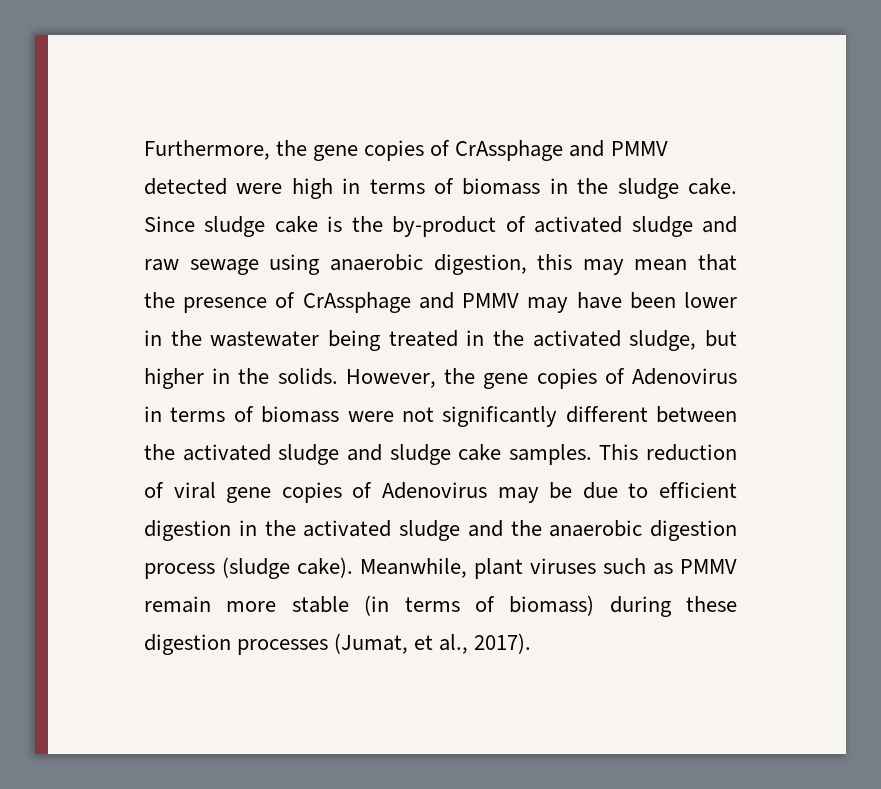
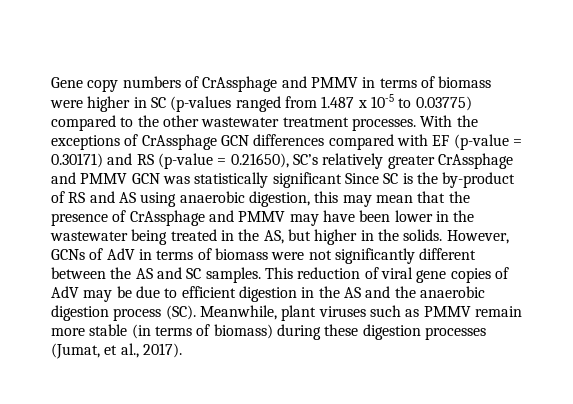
- Furthermore, the gene copies of CrAssphage and PMMV detected were high in terms of biomass in the sludge cake. Since sludge cake is the by-product of activated sludge and raw sewage using anaerobic digestion, this may mean that the presence of CrAssphage and PMMV may have been lower in the wastewater being treated in the activated sludge, but higher in the solids.
+ Gene copy numbers of CrAssphage and PMMV in terms of biomass were higher in SC (p-values ranged from 1.487 x 10-5 to 0.03775) compared to the other wastewater treatment processes. With the exceptions of CrAssphage GCN differences compared with EF (p-value = 0.30171) and RS (p-value = 0.21650), SC’s relatively greater CrAssphage and PMMV GCN was statistically significant Since SC is the by-product of RS and AS using anaerobic digestion, this may mean that the presence of CrAssphage and PMMV may have been lower in the wastewater being treated in the AS, but higher in the solids.
- However, the gene copies of Adenovirus in terms of biomass were not significantly different between the activated sludge and sludge cake samples.
+ However, GCNs of AdV in terms of biomass were not significantly different between the AS and SC samples.
- This reduction of viral gene copies of Adenovirus may be due to efficient digestion in the activated sludge and the anaerobic digestion process (sludge cake). Meanwhile, plant viruses such as PMMV remain more stable (in terms of biomass) during these digestion processes (Jumat, et al., 2017).
+ This reduction of viral gene copies of AdV may be due to efficient digestion in the AS and the anaerobic digestion process (SC). Meanwhile, plant viruses such as PMMV remain more stable (in terms of biomass) during these digestion processes (Jumat, et al., 2017).

